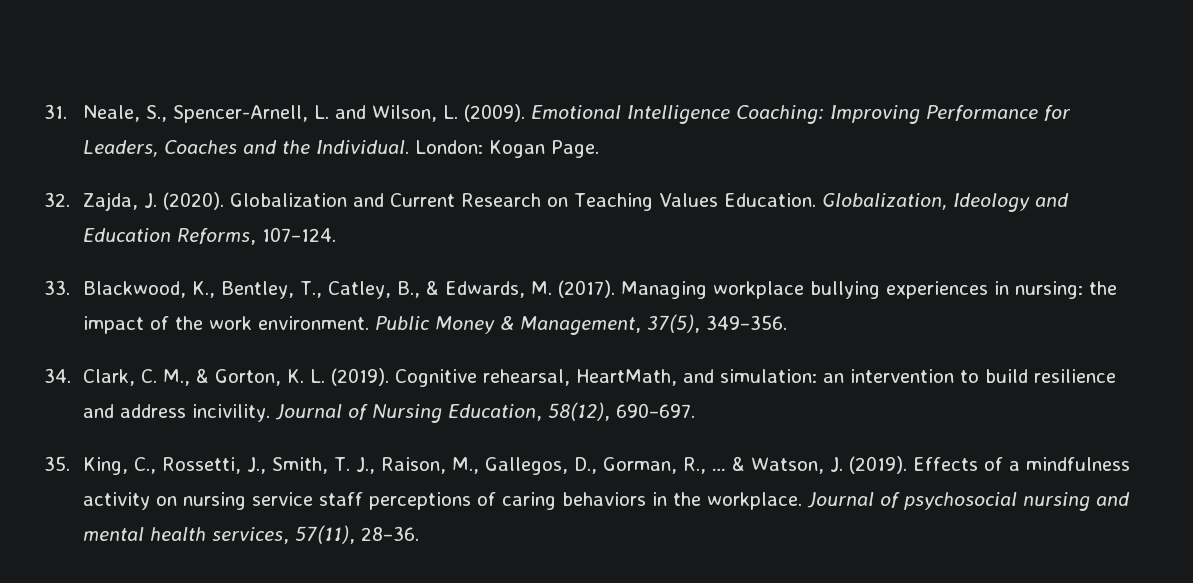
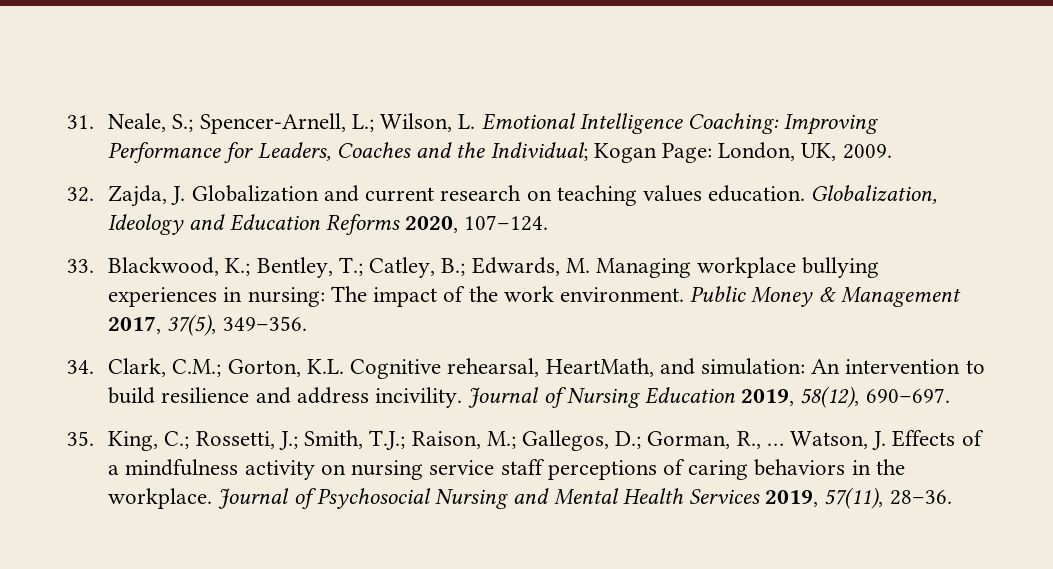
- 31. Neale, S., Spencer-Arnell, L. and Wilson, L. (2009). Emotional Intelligence Coaching: Improving Performance for Leaders, Coaches and the Individual. London: Kogan Page.
+ 31. Neale, S.; Spencer-Arnell, L.; Wilson, L. Emotional Intelligence Coaching: Improving Performance for Leaders, Coaches and the Individual; Kogan Page: London, UK, 2009.
- 32. Zajda, J. (2020). Globalization and Current Research on Teaching Values Education.
+ 32. Zajda, J. Globalization and current research on teaching values education.
- Globalization, Ideology and Education Reforms, 107–124.
+ Globalization, Ideology and Education Reforms 2020, 107–124.
- 33. Blackwood, K., Bentley, T., Catley, B., & Edwards, M. (2017). Managing workplace bullying experiences in nursing: the impact of the work environment.
+ 33. Blackwood, K.; Bentley, T.; Catley, B.; Edwards, M. Managing workplace bullying experiences in nursing: The impact of the work environment.
- Public Money & Management, 37(5), 349–356.
+ Public Money & Management 2017, 37(5), 349–356.
- 34. Clark, C. M., & Gorton, K. L. (2019). Cognitive rehearsal, HeartMath, and simulation: an intervention to build resilience and address incivility.
+ 34. Clark, C.M.; Gorton, K.L. Cognitive rehearsal, HeartMath, and simulation: An intervention to build resilience and address incivility.
- Journal of Nursing Education, 58(12), 690–697.
+ Journal of Nursing Education 2019, 58(12), 690–697.
- 35. King, C., Rossetti, J., Smith, T. J., Raison, M., Gallegos, D., Gorman, R., …
+ 35. King, C.; Rossetti, J.; Smith, T.J.; Raison, M.; Gallegos, D.; Gorman, R., …
- & Watson, J. (2019). Effects of a mindfulness activity on nursing service staff perceptions of caring behaviors in the workplace.
+ Watson, J. Effects of a mindfulness activity on nursing service staff perceptions of caring behaviors in the workplace.
- Journal of psychosocial nursing and mental health services, 57(11), 28–36.
+ Journal of Psychosocial Nursing and Mental Health Services 2019, 57(11), 28–36.

